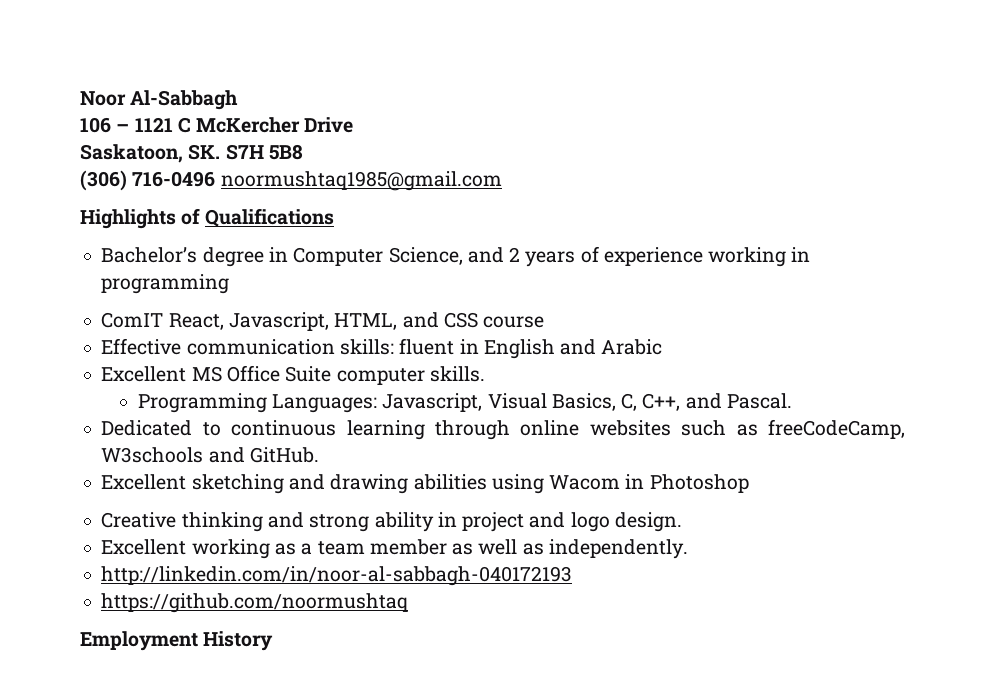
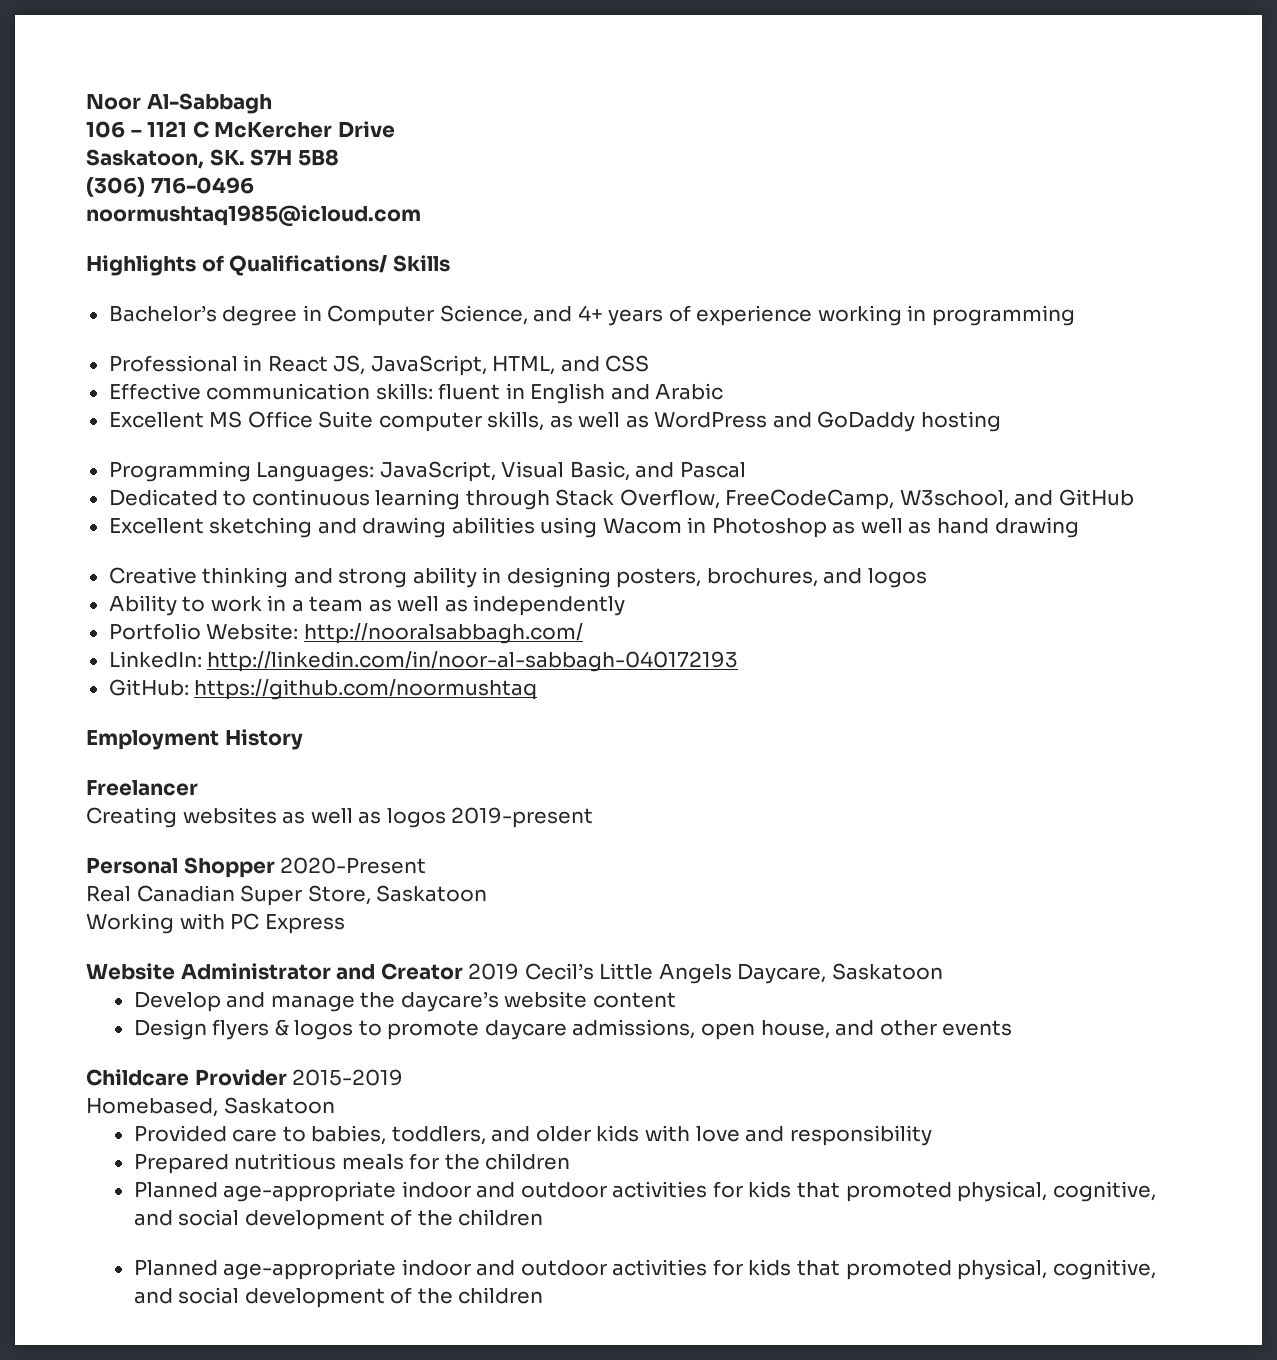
- (306) 716-0496 noormushtaq1985@gmail.com
+ (306) 716-0496
+ noormushtaq1985@icloud.com
- Highlights of Qualifications
+ Highlights of Qualifications/ Skills
- Bachelor’s degree in Computer Science, and 2 years of experience working in programming
+ Bachelor’s degree in Computer Science, and 4+ years of experience working in programming
- ComIT React, Javascript, HTML, and CSS course
+ Professional in React JS, JavaScript, HTML, and CSS
- Excellent MS Office Suite computer skills.
- Programming Languages: Javascript, Visual Basics, C, C++, and Pascal.
+ Excellent MS Office Suite computer skills, as well as WordPress and GoDaddy hosting
+ Programming Languages: JavaScript, Visual Basic, and Pascal
- Dedicated to continuous learning through online websites such as freeCodeCamp, W3schools and GitHub.
+ Dedicated to continuous learning through Stack Overflow, FreeCodeCamp, W3school, and GitHub
- Excellent sketching and drawing abilities using Wacom in Photoshop
+ Excellent sketching and drawing abilities using Wacom in Photoshop as well as hand drawing
- Creative thinking and strong ability in project and logo design.
- Excellent working as a team member as well as independently.
- http://linkedin.com/in/noor-al-sabbagh-040172193
+ Creative thinking and strong ability in designing posters, brochures, and logos
+ Ability to work in a team as well as independently
+ Portfolio Website: http://nooralsabbagh.com/
+ LinkedIn: http://linkedin.com/in/noor-al-sabbagh-040172193
- https://github.com/noormushtaq
+ GitHub: https://github.com/noormushtaq
+ Freelancer
+ Creating websites as well as logos 2019-present
+ Personal Shopper 2020-Present
+ Real Canadian Super Store, Saskatoon
+ Working with PC Express
+ Website Administrator and Creator 2019 Cecil’s Little Angels Daycare, Saskatoon
+ Develop and manage the daycare’s website content
+ Design flyers & logos to promote daycare admissions, open house, and other events
+ Childcare Provider 2015-2019
+ Homebased, Saskatoon
+ Provided care to babies, toddlers, and older kids with love and responsibility
+ Prepared nutritious meals for the children
+ Planned age-appropriate indoor and outdoor activities for kids that promoted physical, cognitive, and social development of the children
+ Planned age-appropriate indoor and outdoor activities for kids that promoted physical, cognitive, and social development of the children

